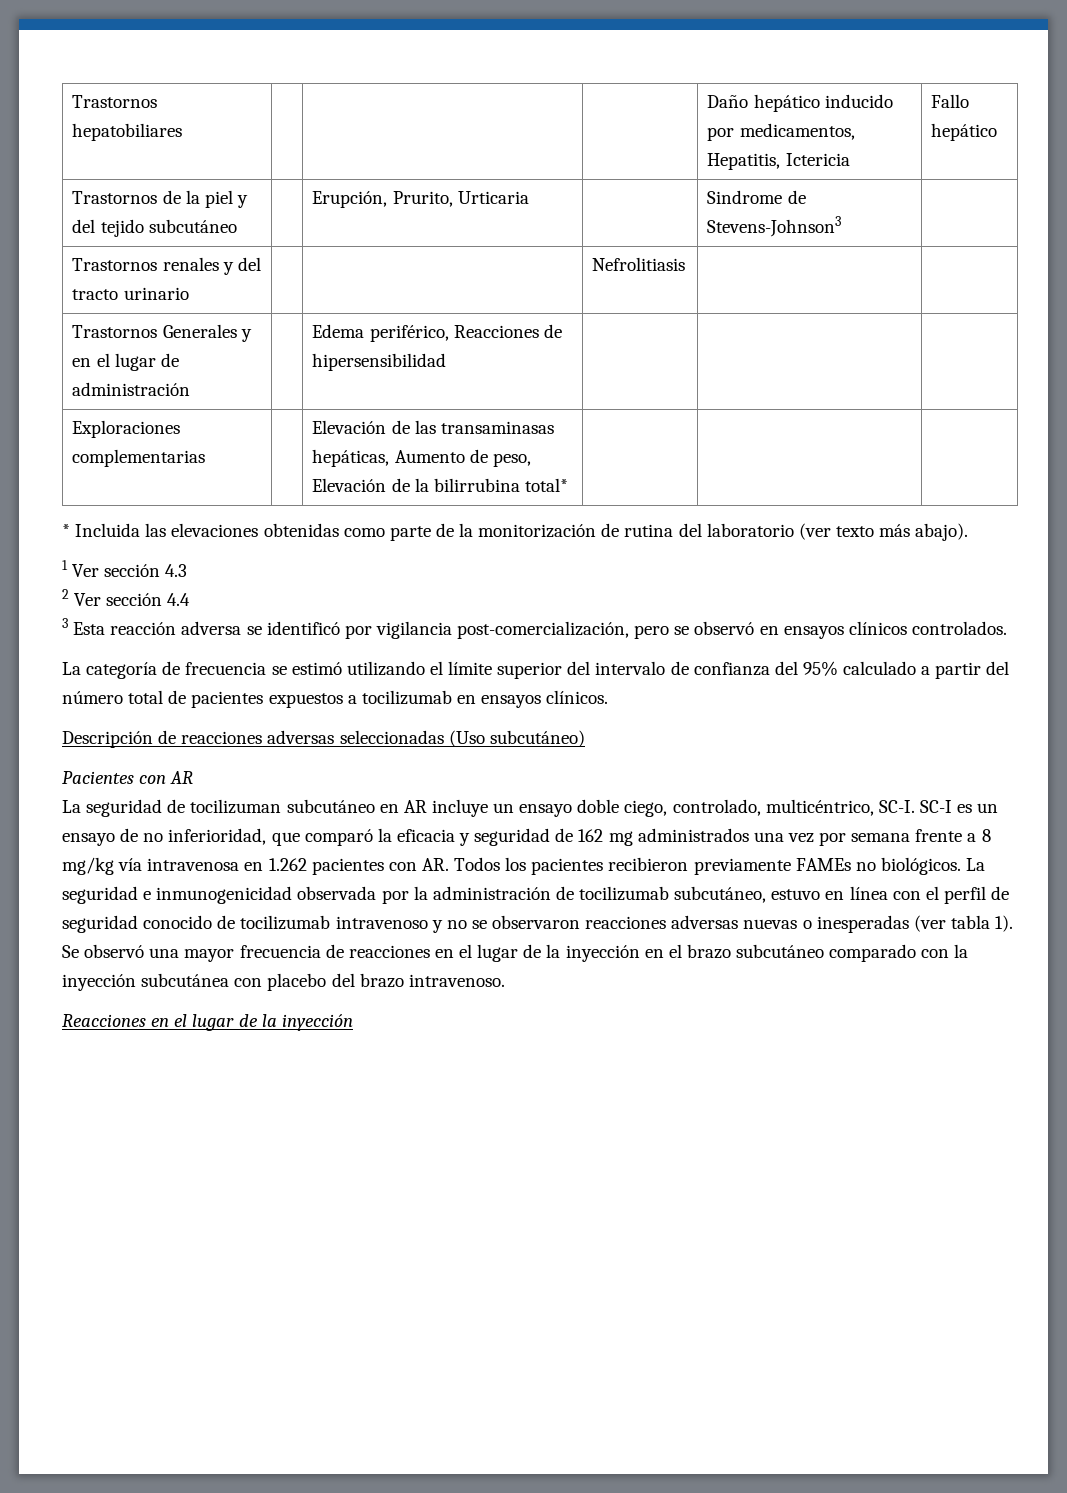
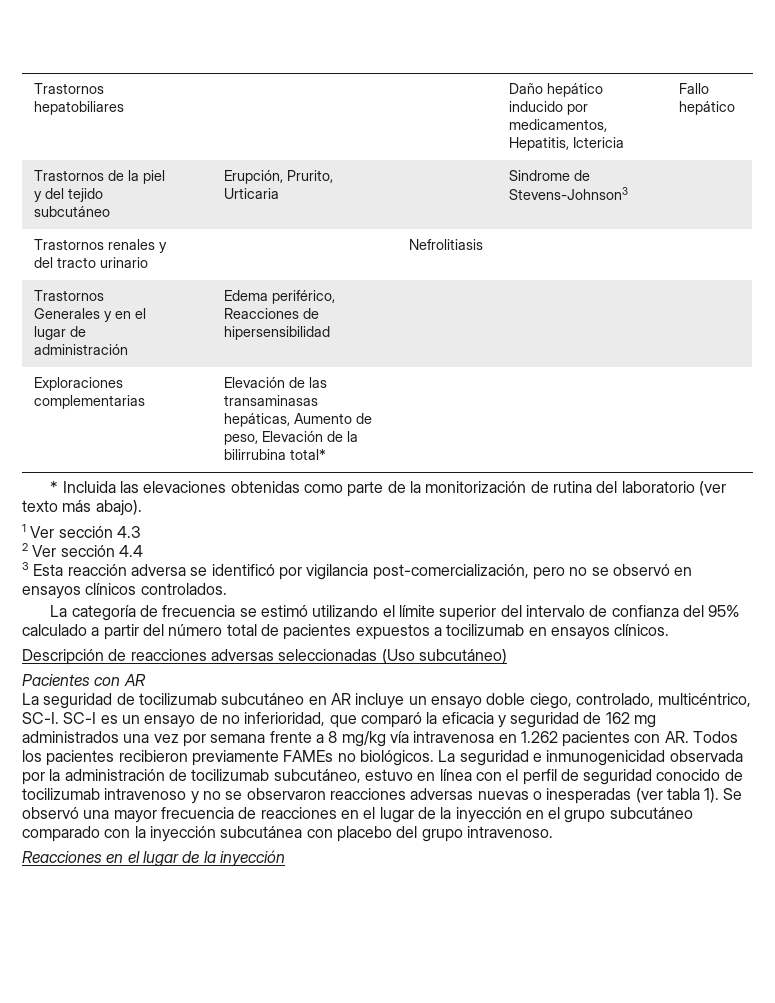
- 3 Esta reacción adversa se identificó por vigilancia post-comercialización, pero se observó en ensayos clínicos controlados.
+ 3 Esta reacción adversa se identificó por vigilancia post-comercialización, pero no se observó en ensayos clínicos controlados.
- La seguridad de tocilizuman subcutáneo en AR incluye un ensayo doble ciego, controlado, multicéntrico, SC-I.
+ La seguridad de tocilizumab subcutáneo en AR incluye un ensayo doble ciego, controlado, multicéntrico, SC-I.
- Se observó una mayor frecuencia de reacciones en el lugar de la inyección en el brazo subcutáneo comparado con la inyección subcutánea con placebo del brazo intravenoso.
+ Se observó una mayor frecuencia de reacciones en el lugar de la inyección en el grupo subcutáneo comparado con la inyección subcutánea con placebo del grupo intravenoso.

